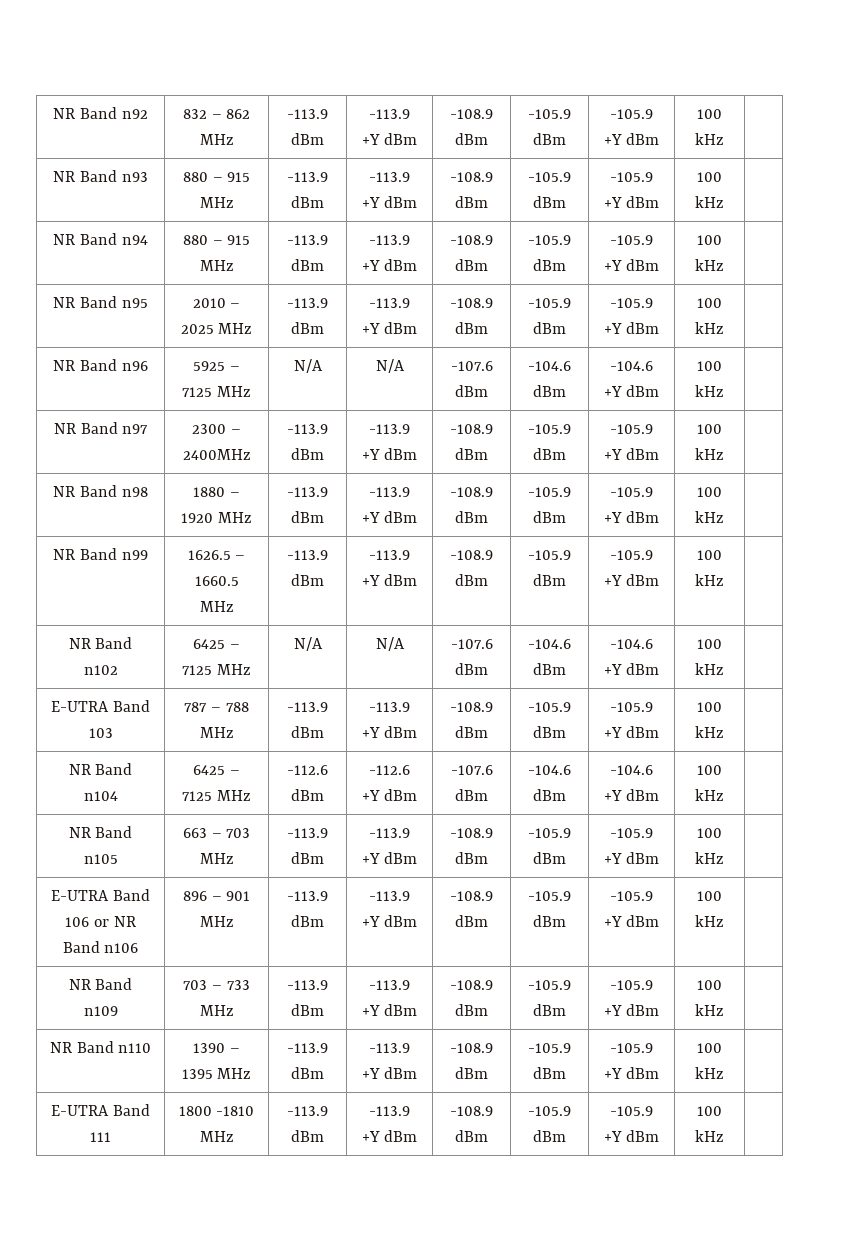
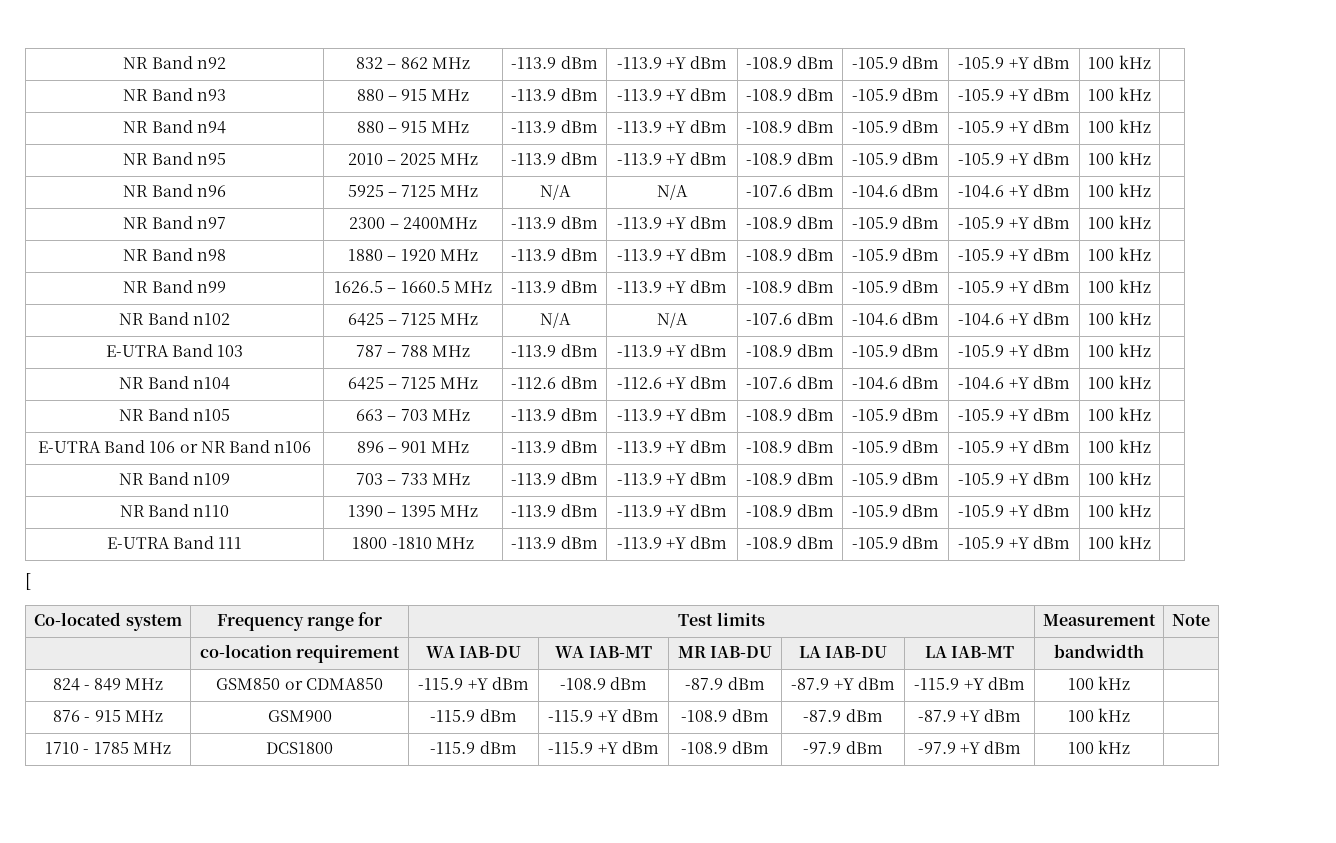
+ [
+ Co-located system | Frequency range for | Test limits | Measurement | Note
+ | co-location requirement | WA IAB-DU | WA IAB-MT | MR IAB-DU | LA IAB-DU | LA IAB-MT | bandwidth |
+ 824 - 849 MHz | GSM850 or CDMA850 | -115.9 +Y dBm | -108.9 dBm | -87.9 dBm | -87.9 +Y dBm | -115.9 +Y dBm | 100 kHz |
+ 876 - 915 MHz | GSM900 | -115.9 dBm | -115.9 +Y dBm | -108.9 dBm | -87.9 dBm | -87.9 +Y dBm | 100 kHz |
+ 1710 - 1785 MHz | DCS1800 | -115.9 dBm | -115.9 +Y dBm | -108.9 dBm | -97.9 dBm | -97.9 +Y dBm | 100 kHz |

